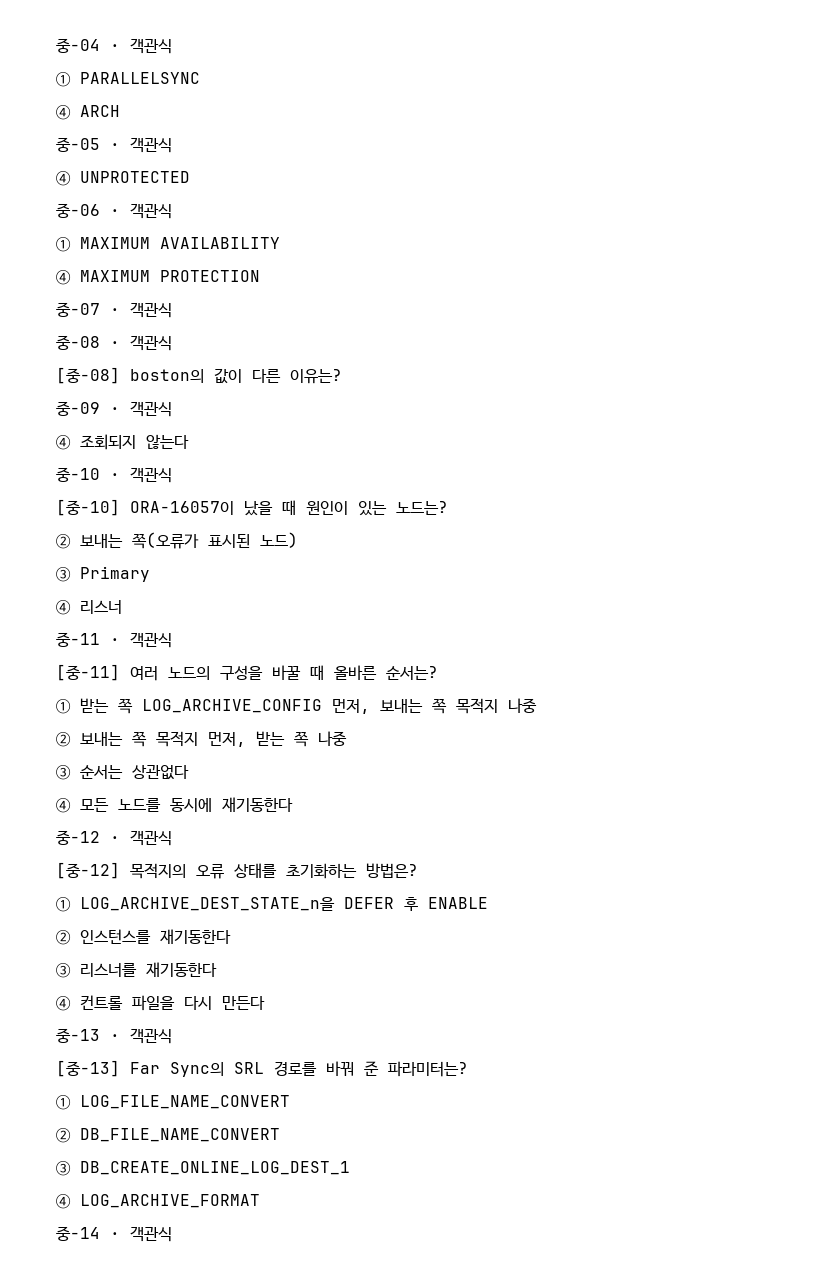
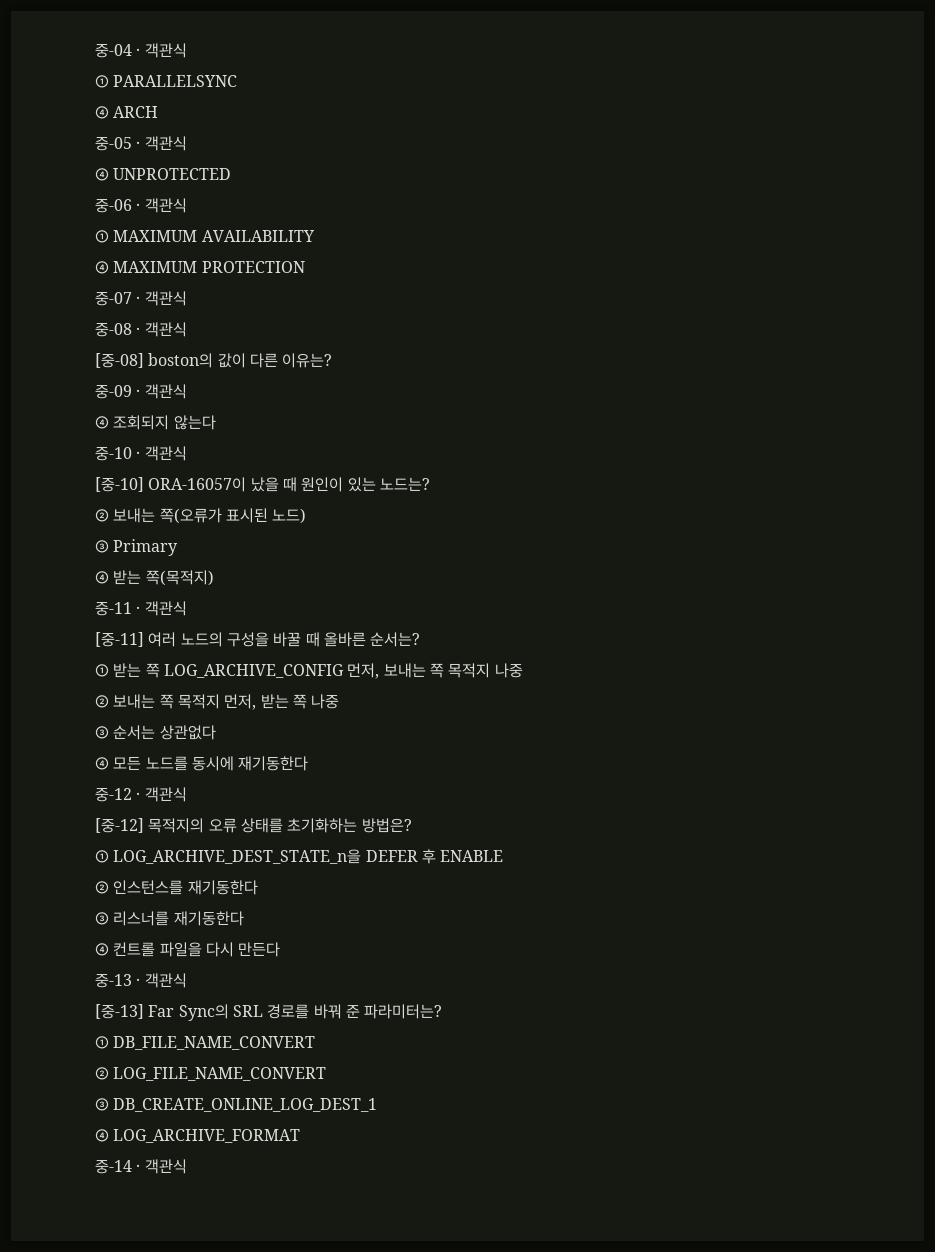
- ④ 리스너
+ ④ 받는 쪽(목적지)
- ① LOG_FILE_NAME_CONVERT
- ② DB_FILE_NAME_CONVERT
+ ① DB_FILE_NAME_CONVERT
+ ② LOG_FILE_NAME_CONVERT

